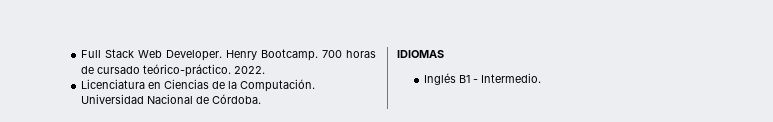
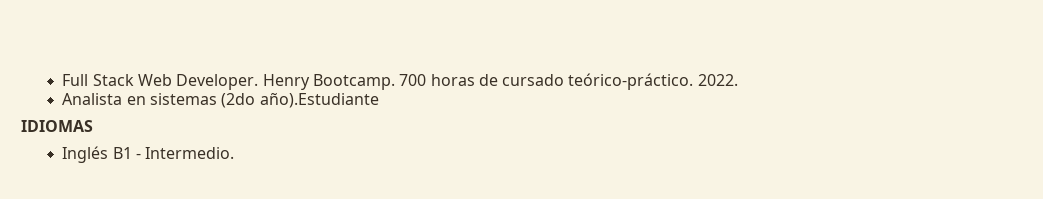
- Licenciatura en Ciencias de la Computación. Universidad Nacional de Córdoba.
+ Analista en sistemas (2do año).Estudiante

